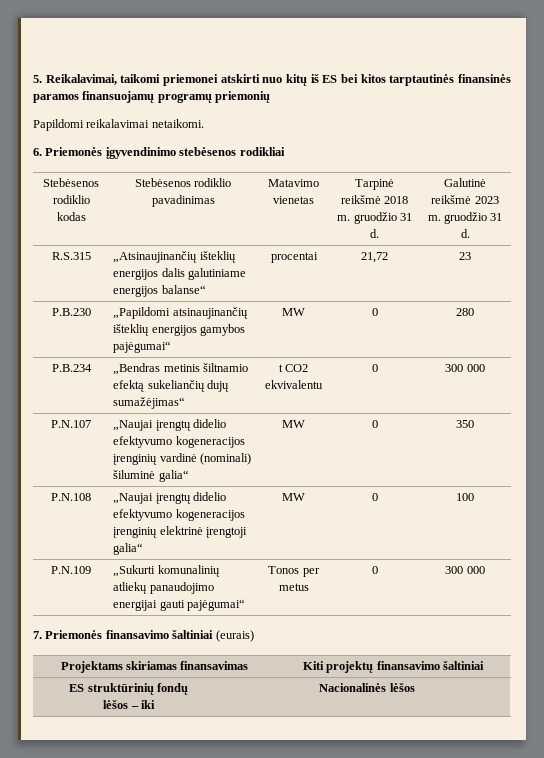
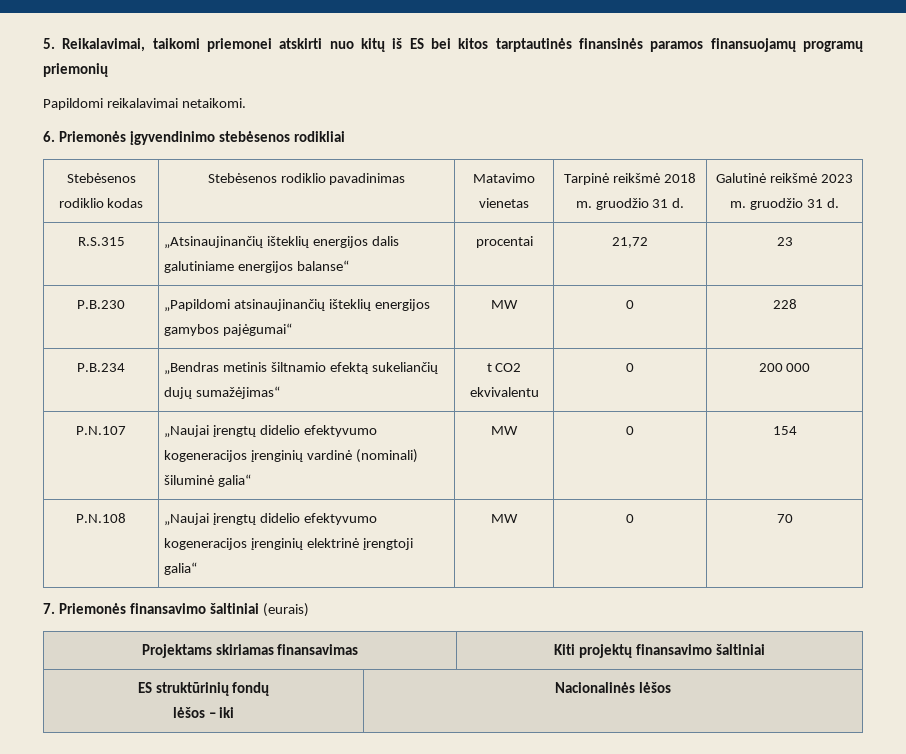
- P.B.230 | „Papildomi atsinaujinančių išteklių energijos gamybos pajėgumai“ | MW | 0 | 280
+ P.B.230 | „Papildomi atsinaujinančių išteklių energijos gamybos pajėgumai“ | MW | 0 | 228
- P.B.234 | „Bendras metinis šiltnamio efektą sukeliančių dujų sumažėjimas“ | t CO2 ekvivalentu | 0 | 300 000
+ P.B.234 | „Bendras metinis šiltnamio efektą sukeliančių dujų sumažėjimas“ | t CO2 ekvivalentu | 0 | 200 000
- P.N.107 | „Naujai įrengtų didelio efektyvumo kogeneracijos įrenginių vardinė (nominali) šiluminė galia“ | MW | 0 | 350
+ P.N.107 | „Naujai įrengtų didelio efektyvumo kogeneracijos įrenginių vardinė (nominali) šiluminė galia“ | MW | 0 | 154
- P.N.108 | „Naujai įrengtų didelio efektyvumo kogeneracijos įrenginių elektrinė įrengtoji galia“ | MW | 0 | 100
- P.N.109 | „Sukurti komunalinių atliekų panaudojimo energijai gauti pajėgumai“ | Tonos per metus | 0 | 300 000
+ P.N.108 | „Naujai įrengtų didelio efektyvumo kogeneracijos įrenginių elektrinė įrengtoji galia“ | MW | 0 | 70

